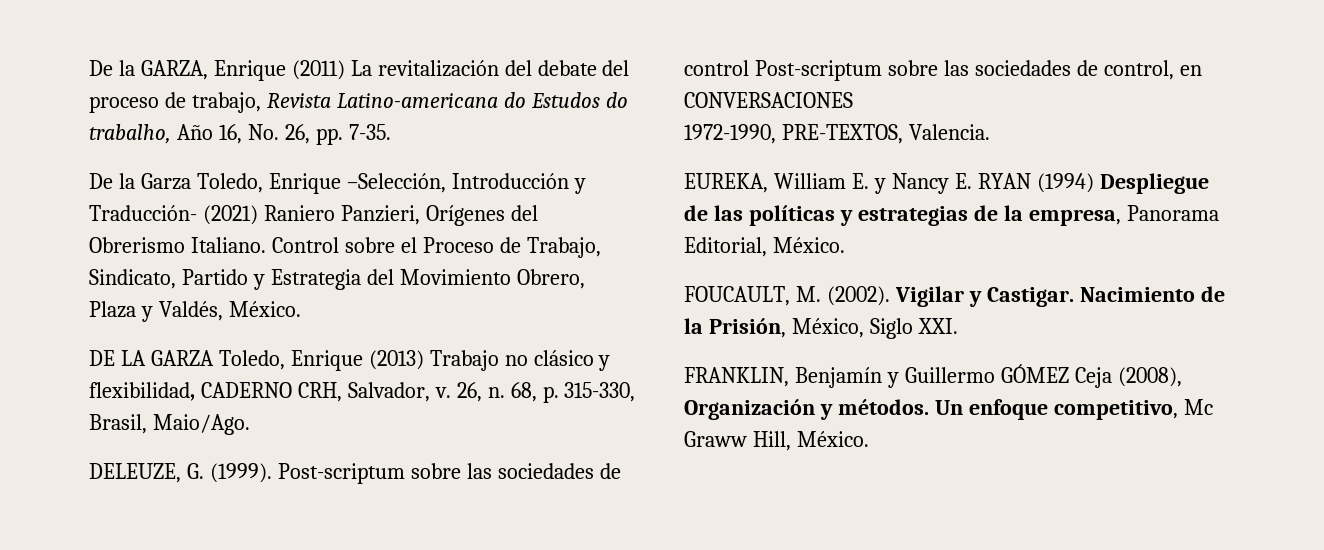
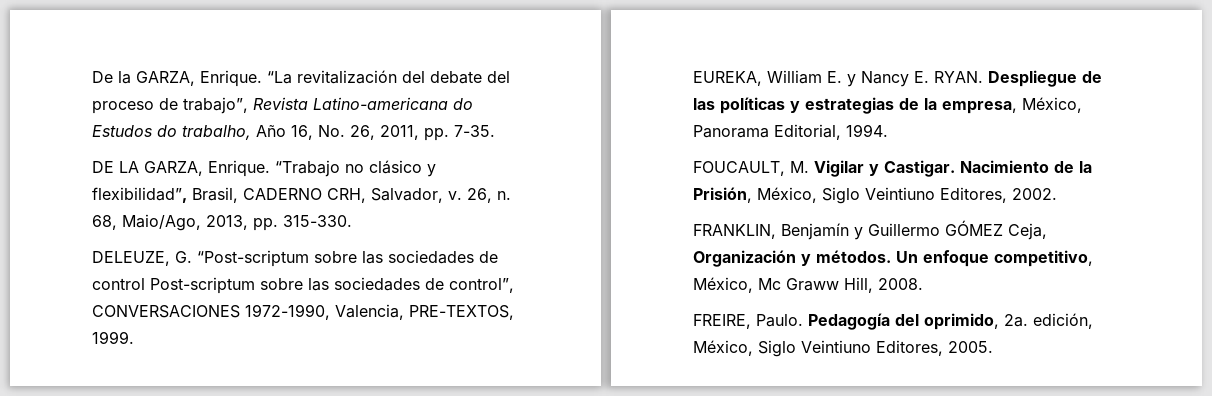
- De la GARZA, Enrique (2011) La revitalización del debate del proceso de trabajo, Revista Latino-americana do Estudos do trabalho, Año 16, No. 26, pp. 7-35.
+ De la GARZA, Enrique. “La revitalización del debate del proceso de trabajo”, Revista Latino-americana do Estudos do trabalho, Año 16, No. 26, 2011, pp. 7-35.
- De la Garza Toledo, Enrique –Selección, Introducción y Traducción- (2021) Raniero Panzieri, Orígenes del Obrerismo Italiano. Control sobre el Proceso de Trabajo, Sindicato, Partido y Estrategia del Movimiento Obrero, Plaza y Valdés, México.
- DE LA GARZA Toledo, Enrique (2013) Trabajo no clásico y flexibilidad, CADERNO CRH, Salvador, v.
+ DE LA GARZA, Enrique. “Trabajo no clásico y flexibilidad”, Brasil, CADERNO CRH, Salvador, v.
- 68, p. 315-330, Brasil, Maio/Ago.
+ 68, Maio/Ago, 2013, pp. 315-330.
- DELEUZE, G. (1999). Post-scriptum sobre las sociedades de control Post-scriptum sobre las sociedades de control, en CONVERSACIONES
- 1972-1990, PRE-TEXTOS, Valencia.
+ DELEUZE, G. “Post-scriptum sobre las sociedades de control Post-scriptum sobre las sociedades de control”, CONVERSACIONES 1972-1990, Valencia, PRE-TEXTOS, 1999.
- EUREKA, William E. y Nancy E. RYAN (1994) Despliegue de las políticas y estrategias de la empresa, Panorama Editorial, México.
+ EUREKA, William E. y Nancy E. RYAN. Despliegue de las políticas y estrategias de la empresa, México, Panorama Editorial, 1994.
- FOUCAULT, M. (2002). Vigilar y Castigar.
+ FOUCAULT, M. Vigilar y Castigar.
- Nacimiento de la Prisión, México, Siglo XXI.
+ Nacimiento de la Prisión, México, Siglo Veintiuno Editores, 2002.
- FRANKLIN, Benjamín y Guillermo GÓMEZ Ceja (2008), Organización y métodos.
+ FRANKLIN, Benjamín y Guillermo GÓMEZ Ceja, Organización y métodos.
- Un enfoque competitivo, Mc Graww Hill, México.
+ Un enfoque competitivo, México, Mc Graww Hill, 2008.
+ FREIRE, Paulo. Pedagogía del oprimido, 2a. edición, México, Siglo Veintiuno Editores, 2005.

